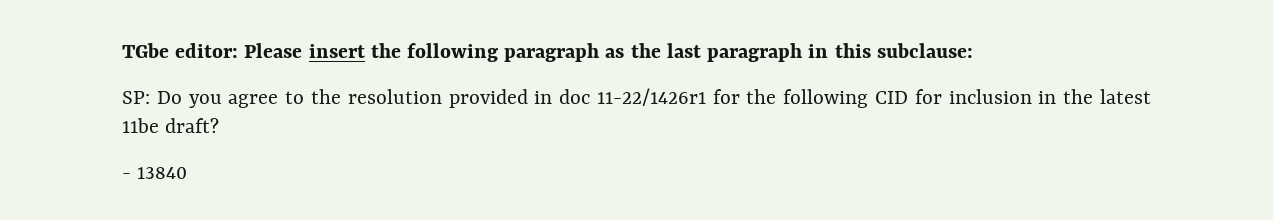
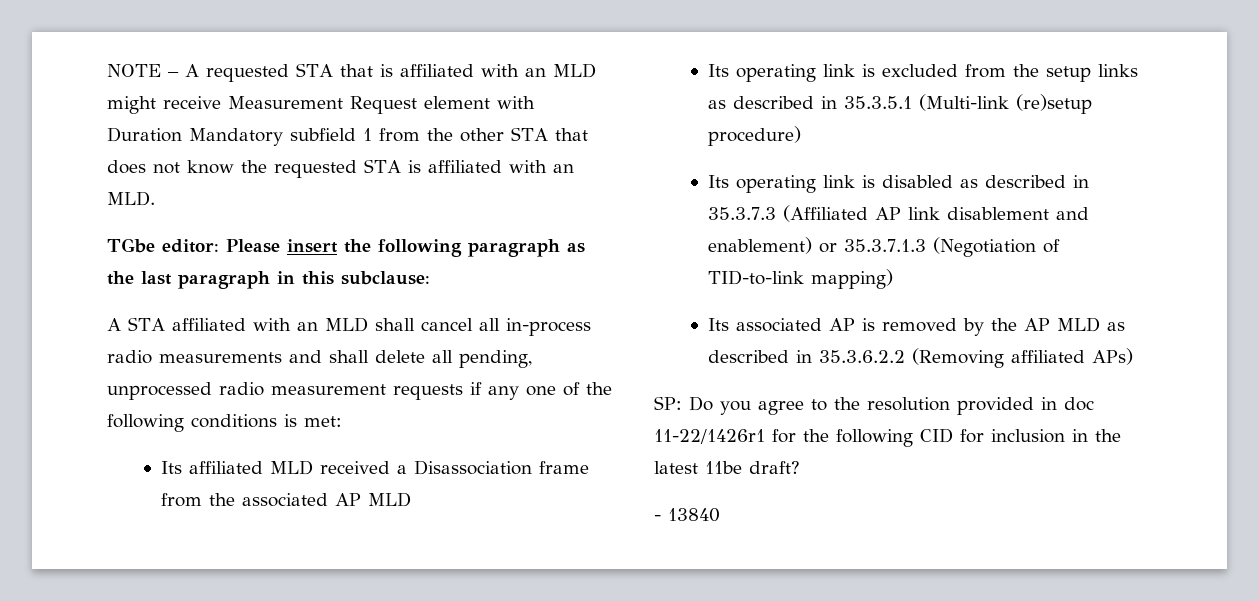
+ NOTE – A requested STA that is affiliated with an MLD might receive Measurement Request element with Duration Mandatory subfield 1 from the other STA that does not know the requested STA is affiliated with an MLD.
+ A STA affiliated with an MLD shall cancel all in-process radio measurements and shall delete all pending, unprocessed radio measurement requests if any one of the following conditions is met:
+ Its affiliated MLD received a Disassociation frame from the associated AP MLD
+ Its operating link is excluded from the setup links as described in 35.3.5.1 (Multi-link (re)setup procedure)
+ Its operating link is disabled as described in 35.3.7.3 (Affiliated AP link disablement and enablement) or 35.3.7.1.3 (Negotiation of TID-to-link mapping)
+ Its associated AP is removed by the AP MLD as described in 35.3.6.2.2 (Removing affiliated APs)

